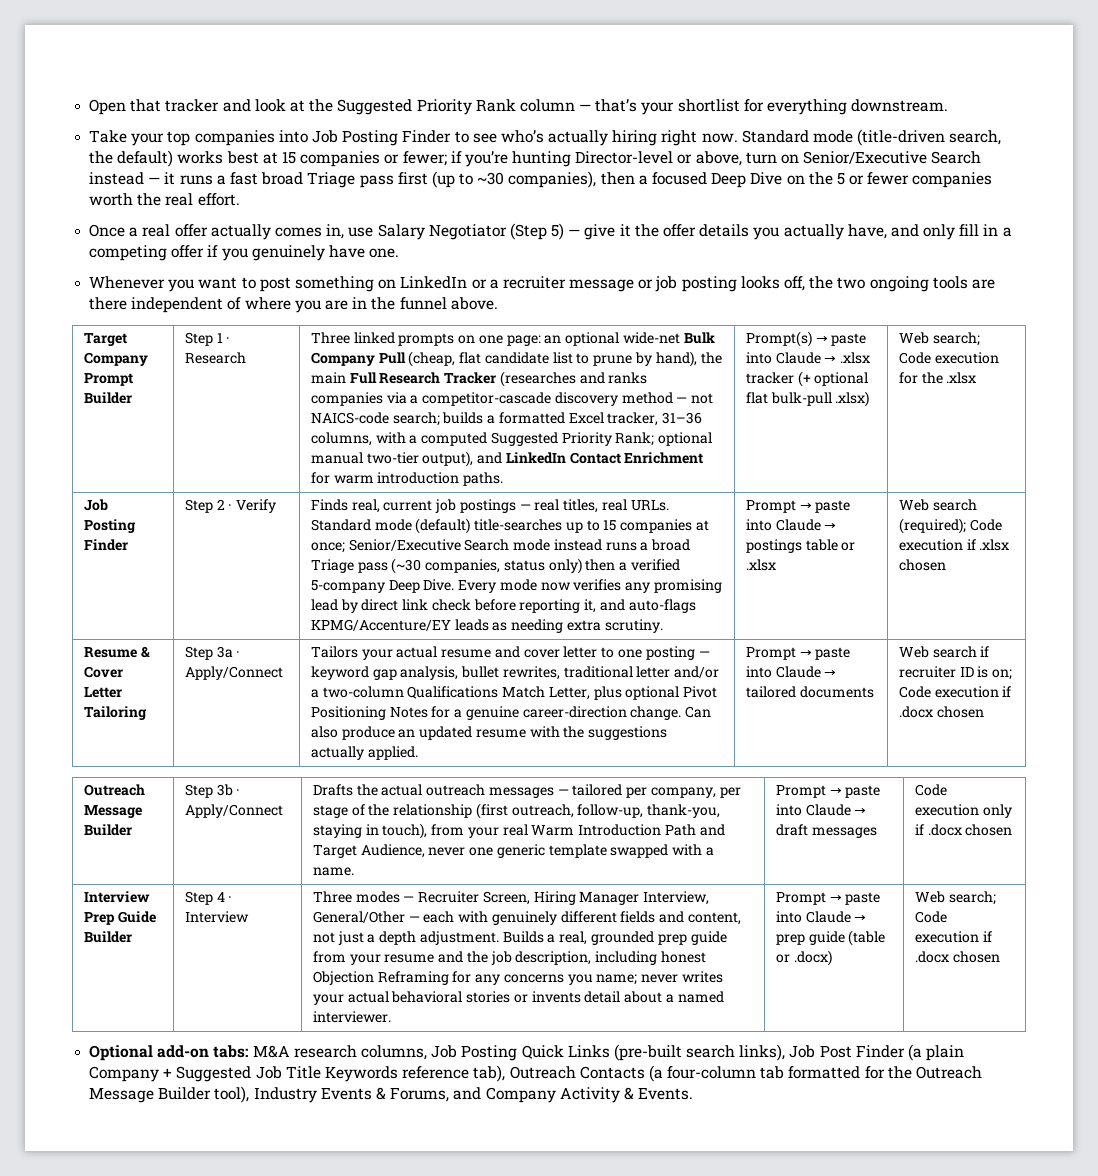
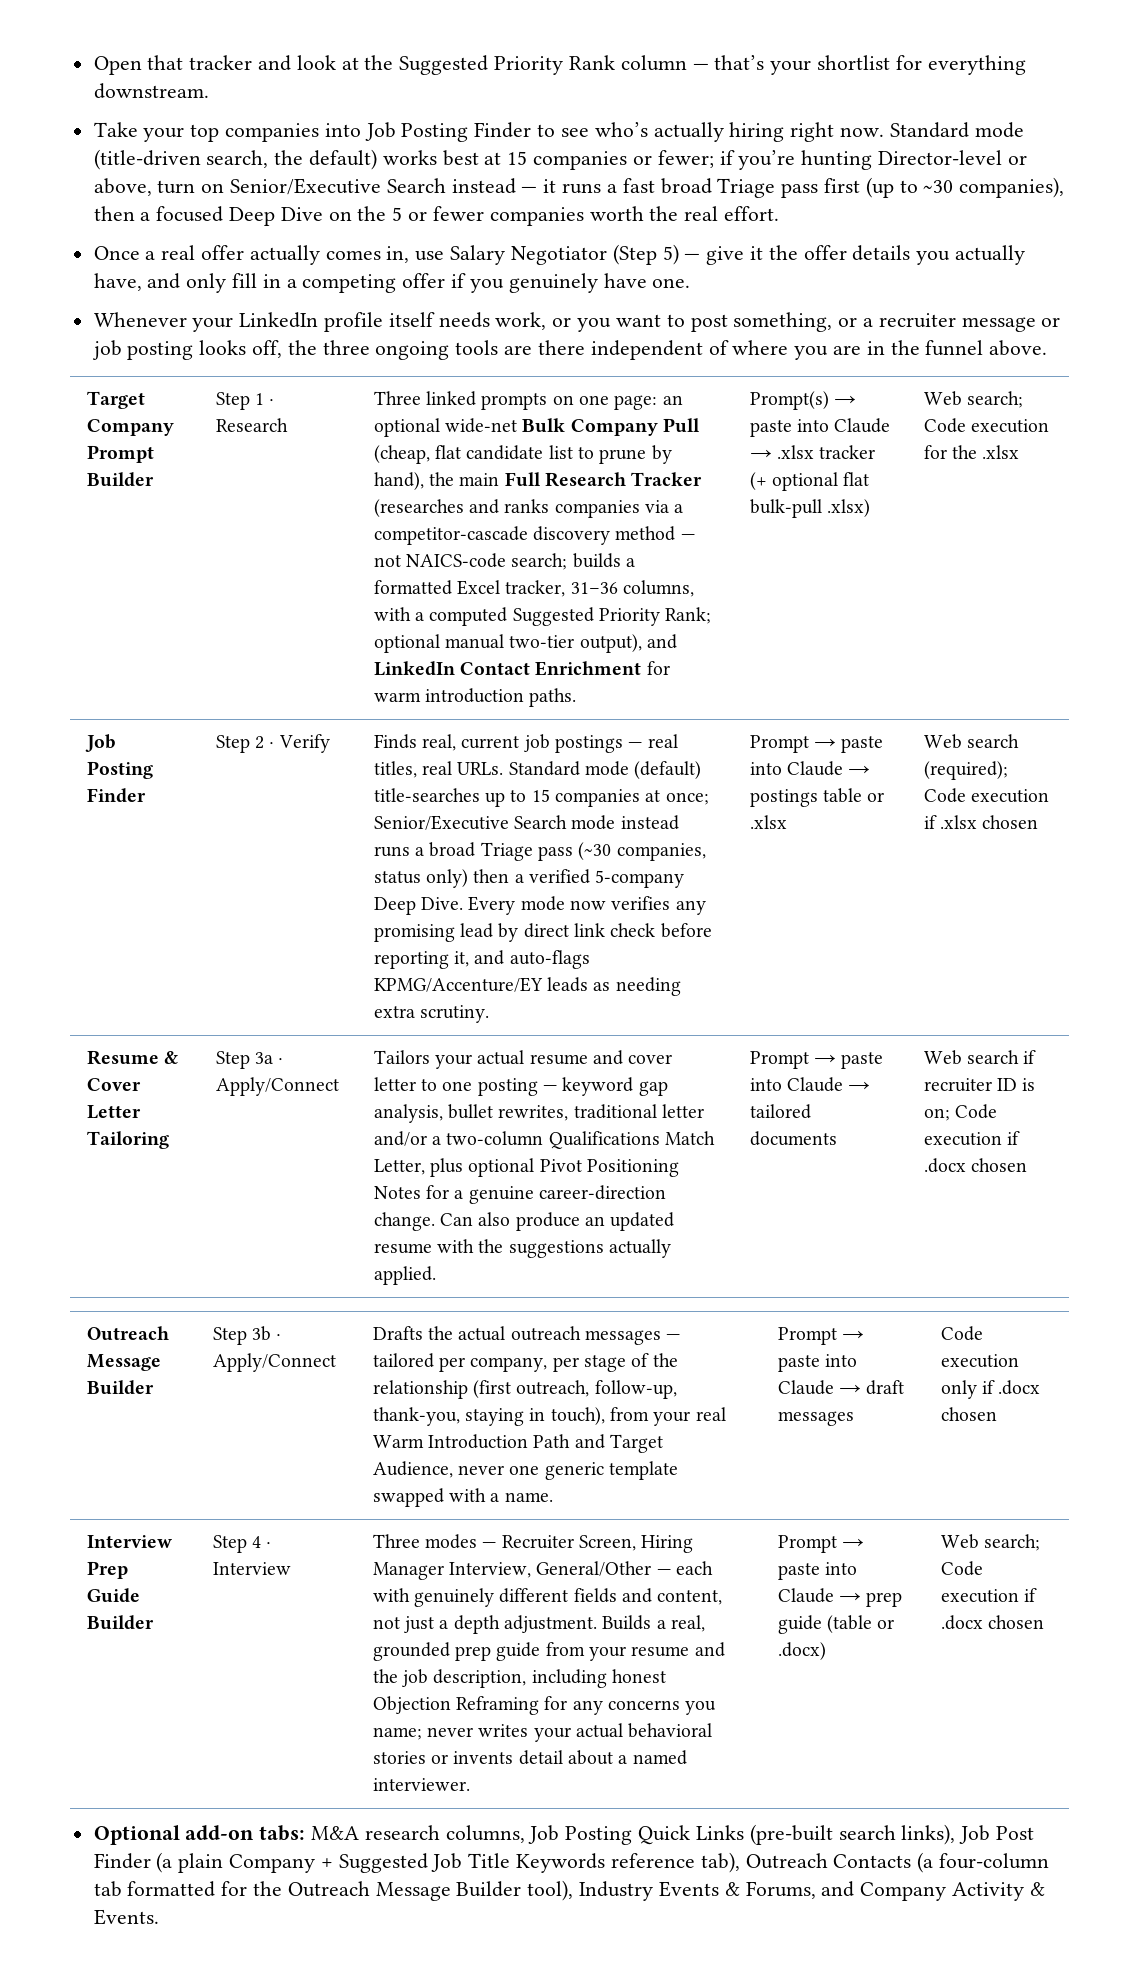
- Whenever you want to post something on LinkedIn or a recruiter message or job posting looks off, the two ongoing tools are there independent of where you are in the funnel above.
+ Whenever your LinkedIn profile itself needs work, or you want to post something, or a recruiter message or job posting looks off, the three ongoing tools are there independent of where you are in the funnel above.

